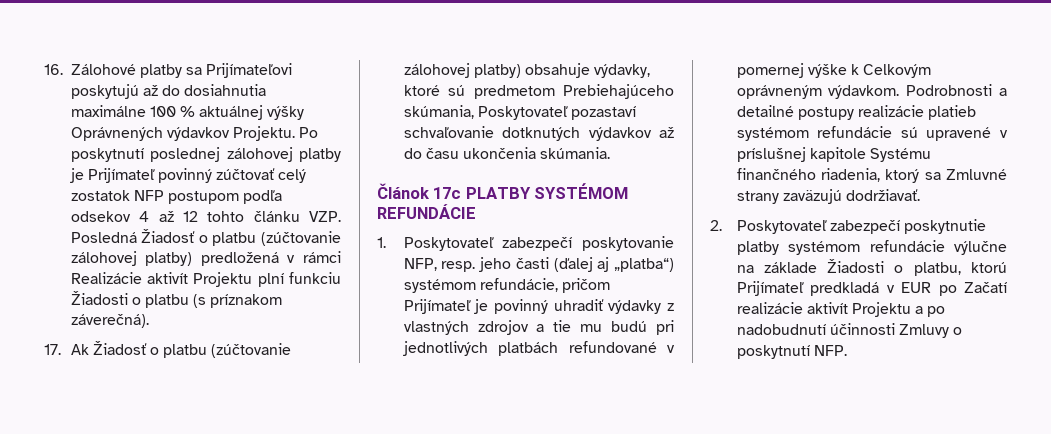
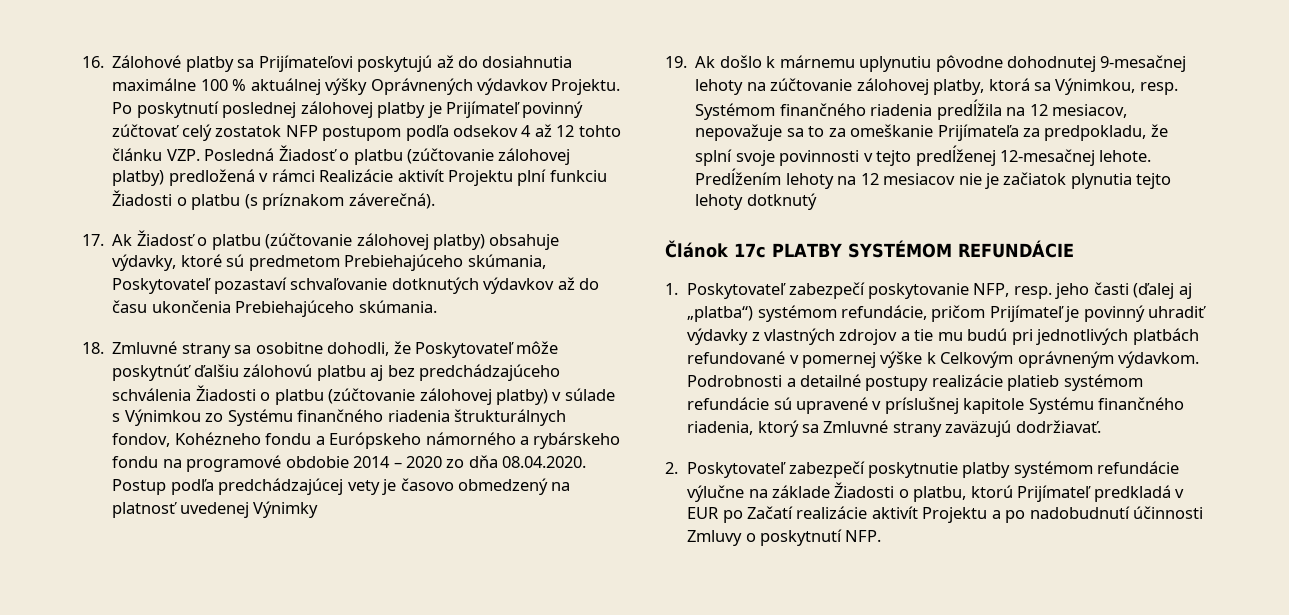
- 17. Ak Žiadosť o platbu (zúčtovanie zálohovej platby) obsahuje výdavky, ktoré sú predmetom Prebiehajúceho skúmania, Poskytovateľ pozastaví schvaľovanie dotknutých výdavkov až do času ukončenia skúmania.
+ 17. Ak Žiadosť o platbu (zúčtovanie zálohovej platby) obsahuje výdavky, ktoré sú predmetom Prebiehajúceho skúmania, Poskytovateľ pozastaví schvaľovanie dotknutých výdavkov až do času ukončenia Prebiehajúceho skúmania.
+ 18. Zmluvné strany sa osobitne dohodli, že Poskytovateľ môže poskytnúť ďalšiu zálohovú platbu aj bez predchádzajúceho schválenia Žiadosti o platbu (zúčtovanie zálohovej platby) v súlade s Výnimkou zo Systému finančného riadenia štrukturálnych fondov, Kohézneho fondu a Európskeho námorného a rybárskeho fondu na programové obdobie 2014 – 2020 zo dňa 08.04.2020. Postup podľa predchádzajúcej vety je časovo obmedzený na platnosť uvedenej Výnimky
+ 19. Ak došlo k márnemu uplynutiu pôvodne dohodnutej 9-mesačnej lehoty na zúčtovanie zálohovej platby, ktorá sa Výnimkou, resp. Systémom finančného riadenia predĺžila na 12 mesiacov, nepovažuje sa to za omeškanie Prijímateľa za predpokladu, že splní svoje povinnosti v tejto predĺženej 12-mesačnej lehote. Predĺžením lehoty na 12 mesiacov nie je začiatok plynutia tejto lehoty dotknutý

